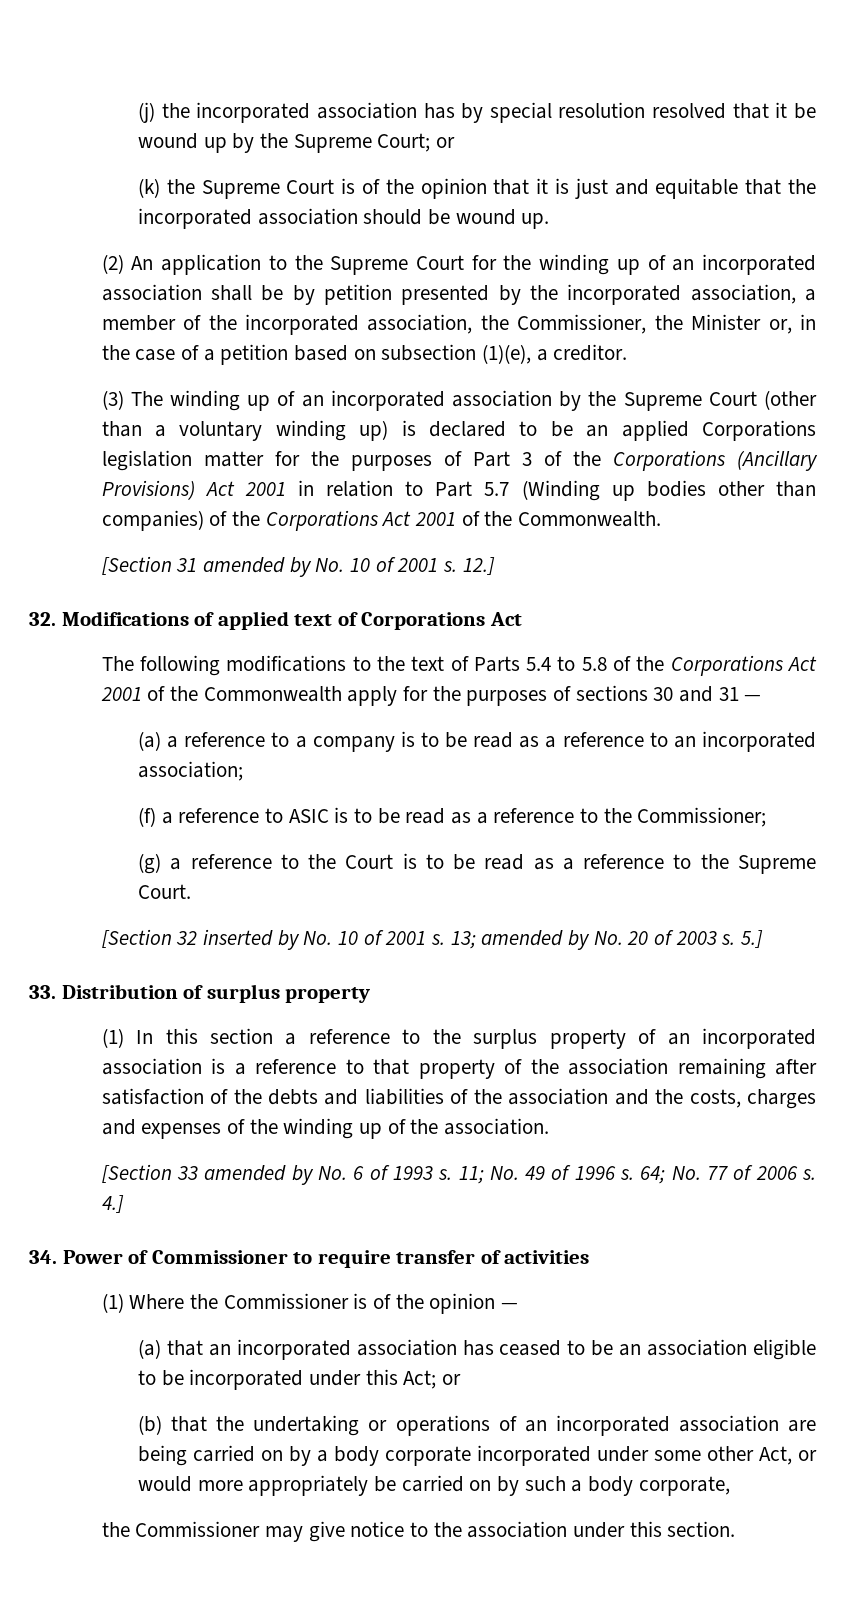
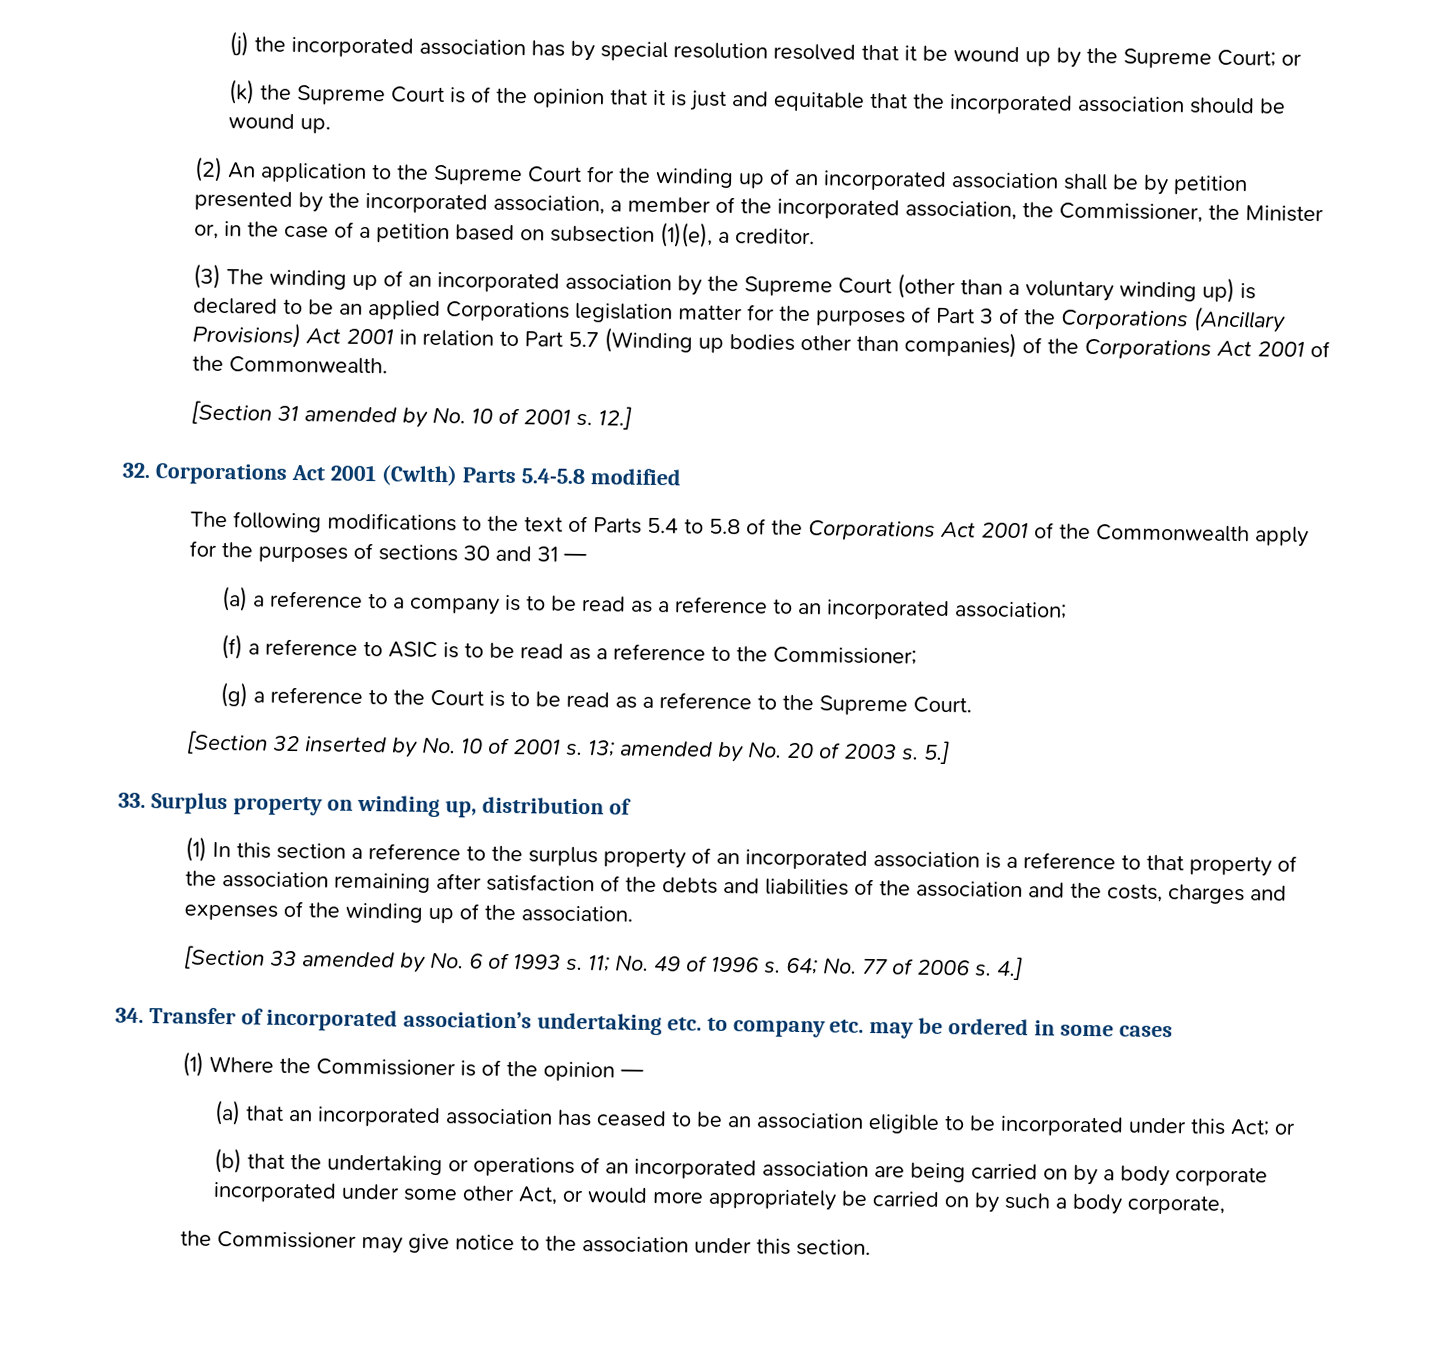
- 32. Modifications of applied text of Corporations Act
+ 32. Corporations Act 2001 (Cwlth) Parts 5.4-5.8 modified
- 33. Distribution of surplus property
+ 33. Surplus property on winding up, distribution of
- 34. Power of Commissioner to require transfer of activities
+ 34. Transfer of incorporated association’s undertaking etc. to company etc. may be ordered in some cases

